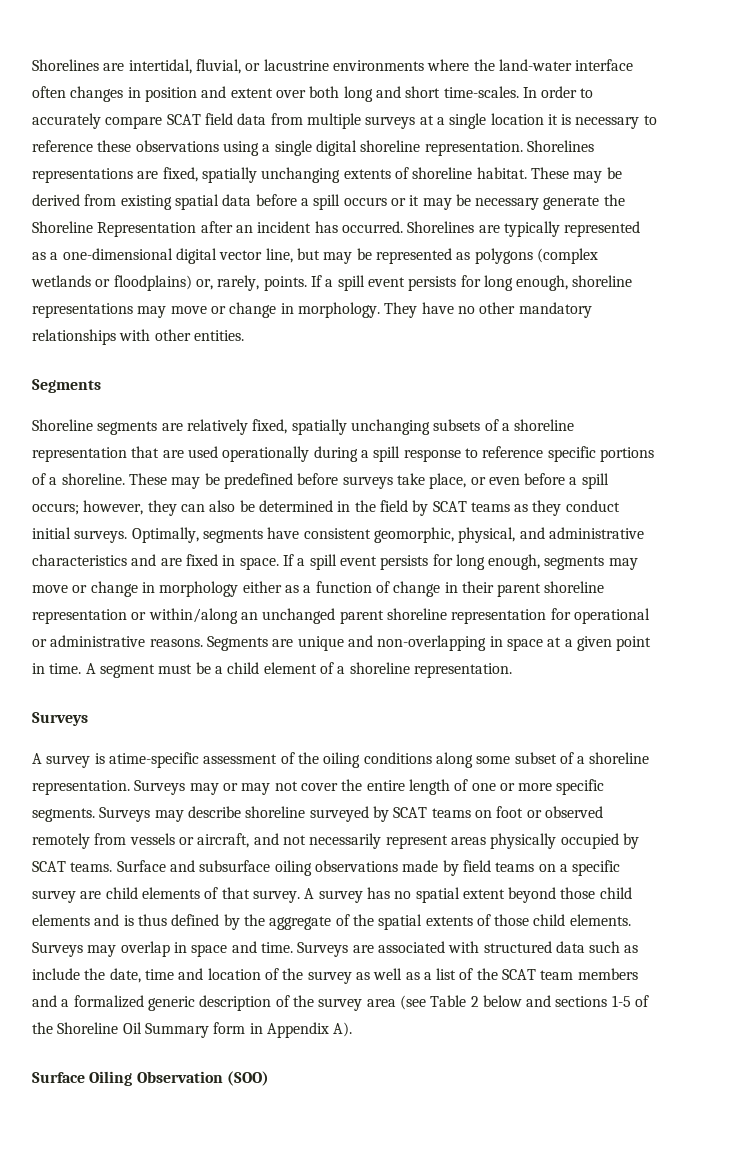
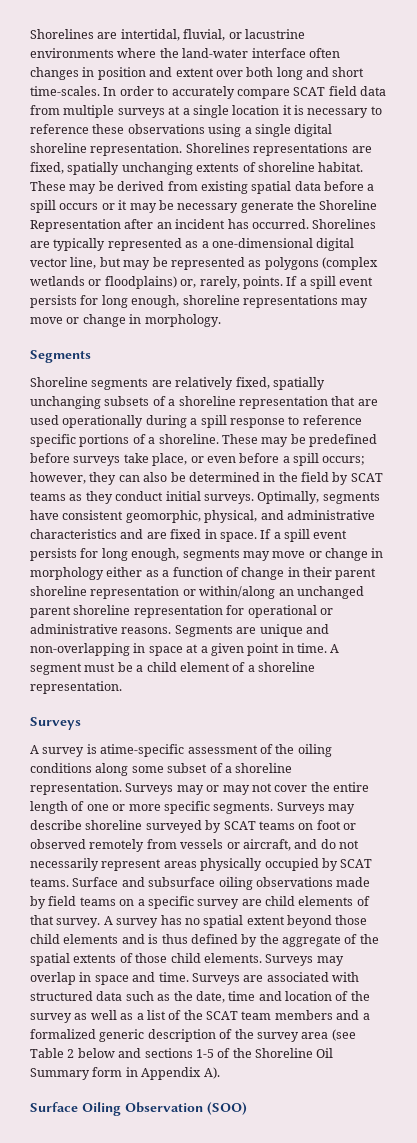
- They have no other mandatory relationships with other entities.
- Surveys may describe shoreline surveyed by SCAT teams on foot or observed remotely from vessels or aircraft, and not necessarily represent areas physically occupied by SCAT teams.
+ Surveys may describe shoreline surveyed by SCAT teams on foot or observed remotely from vessels or aircraft, and do not necessarily represent areas physically occupied by SCAT teams.
- Surveys are associated with structured data such as include the date, time and location of the survey as well as a list of the SCAT team members and a formalized generic description of the survey area (see Table 2 below and sections 1-5 of the Shoreline Oil Summary form in Appendix A).
+ Surveys are associated with structured data such as the date, time and location of the survey as well as a list of the SCAT team members and a formalized generic description of the survey area (see Table 2 below and sections 1-5 of the Shoreline Oil Summary form in Appendix A).

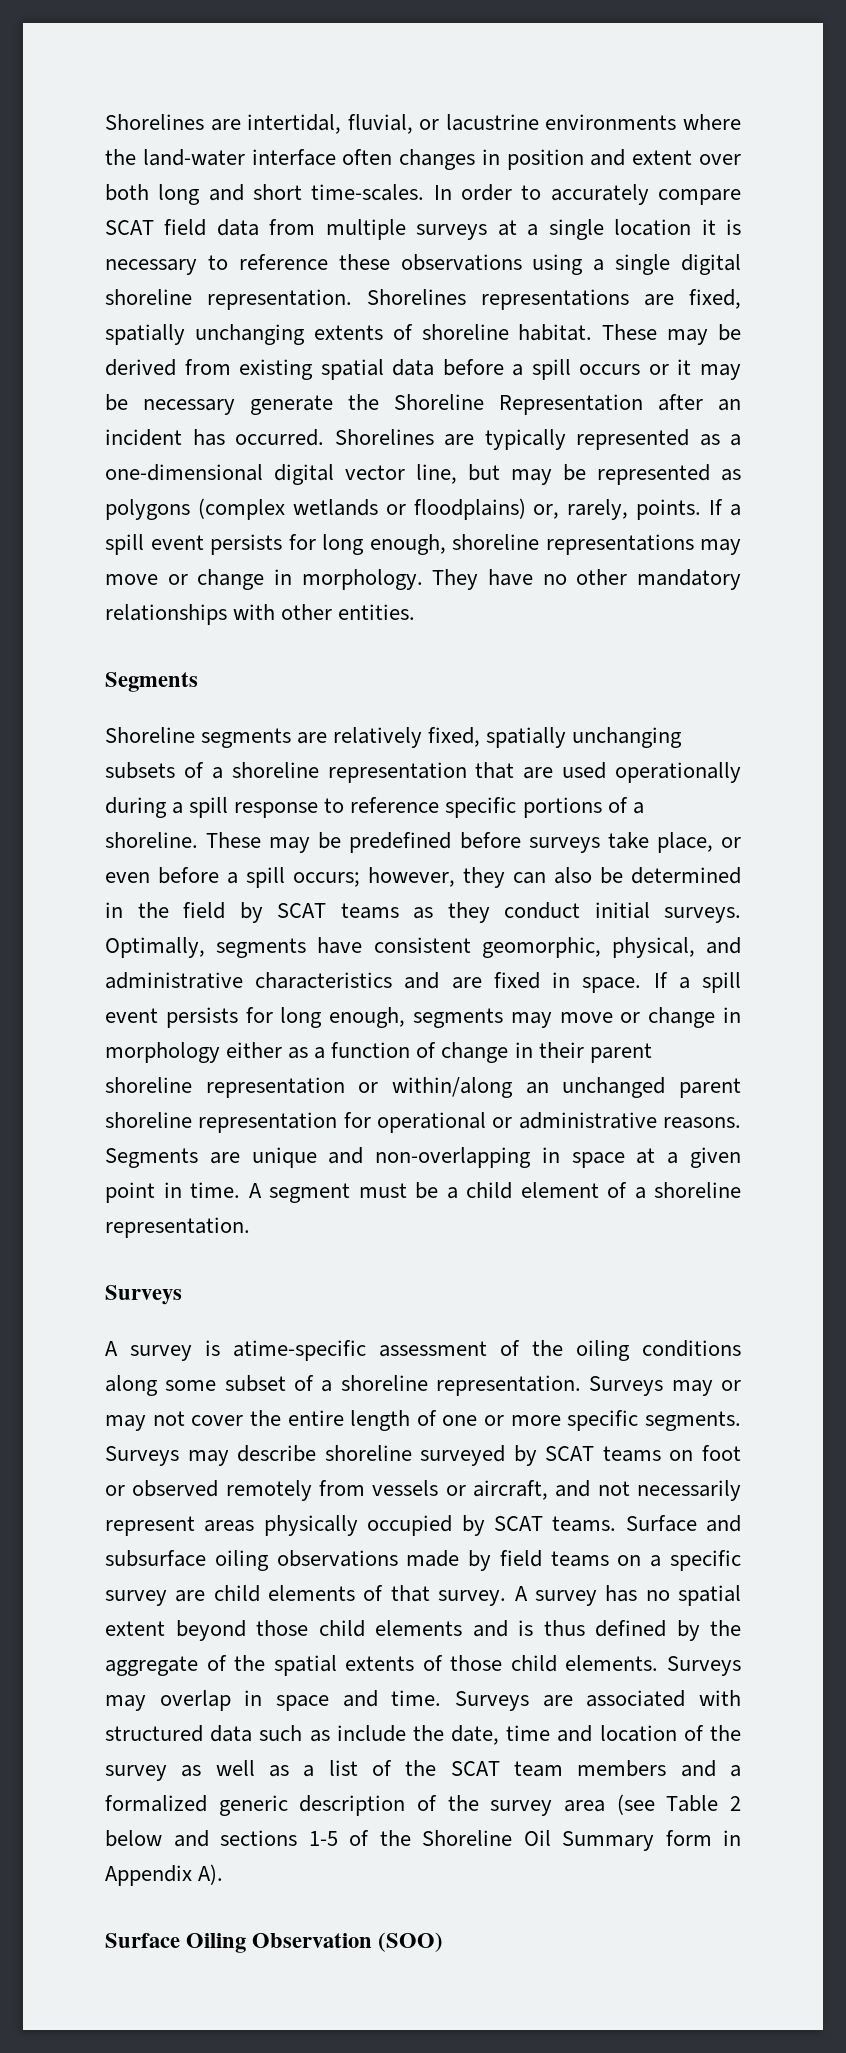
+ They have no other mandatory relationships with other entities.
- Surveys may describe shoreline surveyed by SCAT teams on foot or observed remotely from vessels or aircraft, and do not necessarily represent areas physically occupied by SCAT teams.
+ Surveys may describe shoreline surveyed by SCAT teams on foot or observed remotely from vessels or aircraft, and not necessarily represent areas physically occupied by SCAT teams.
- Surveys are associated with structured data such as the date, time and location of the survey as well as a list of the SCAT team members and a formalized generic description of the survey area (see Table 2 below and sections 1-5 of the Shoreline Oil Summary form in Appendix A).
+ Surveys are associated with structured data such as include the date, time and location of the survey as well as a list of the SCAT team members and a formalized generic description of the survey area (see Table 2 below and sections 1-5 of the Shoreline Oil Summary form in Appendix A).

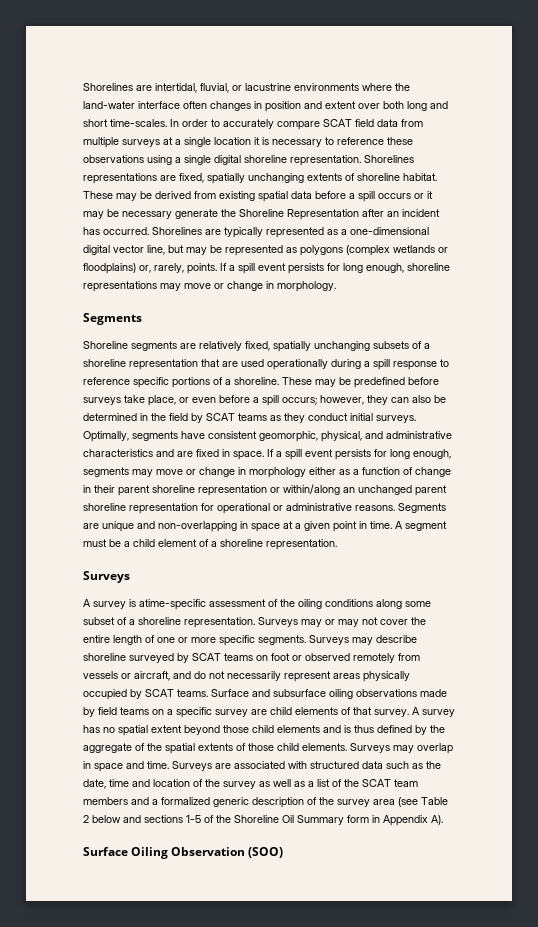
- They have no other mandatory relationships with other entities.
- Surveys may describe shoreline surveyed by SCAT teams on foot or observed remotely from vessels or aircraft, and not necessarily represent areas physically occupied by SCAT teams.
+ Surveys may describe shoreline surveyed by SCAT teams on foot or observed remotely from vessels or aircraft, and do not necessarily represent areas physically occupied by SCAT teams.
- Surveys are associated with structured data such as include the date, time and location of the survey as well as a list of the SCAT team members and a formalized generic description of the survey area (see Table 2 below and sections 1-5 of the Shoreline Oil Summary form in Appendix A).
+ Surveys are associated with structured data such as the date, time and location of the survey as well as a list of the SCAT team members and a formalized generic description of the survey area (see Table 2 below and sections 1-5 of the Shoreline Oil Summary form in Appendix A).

